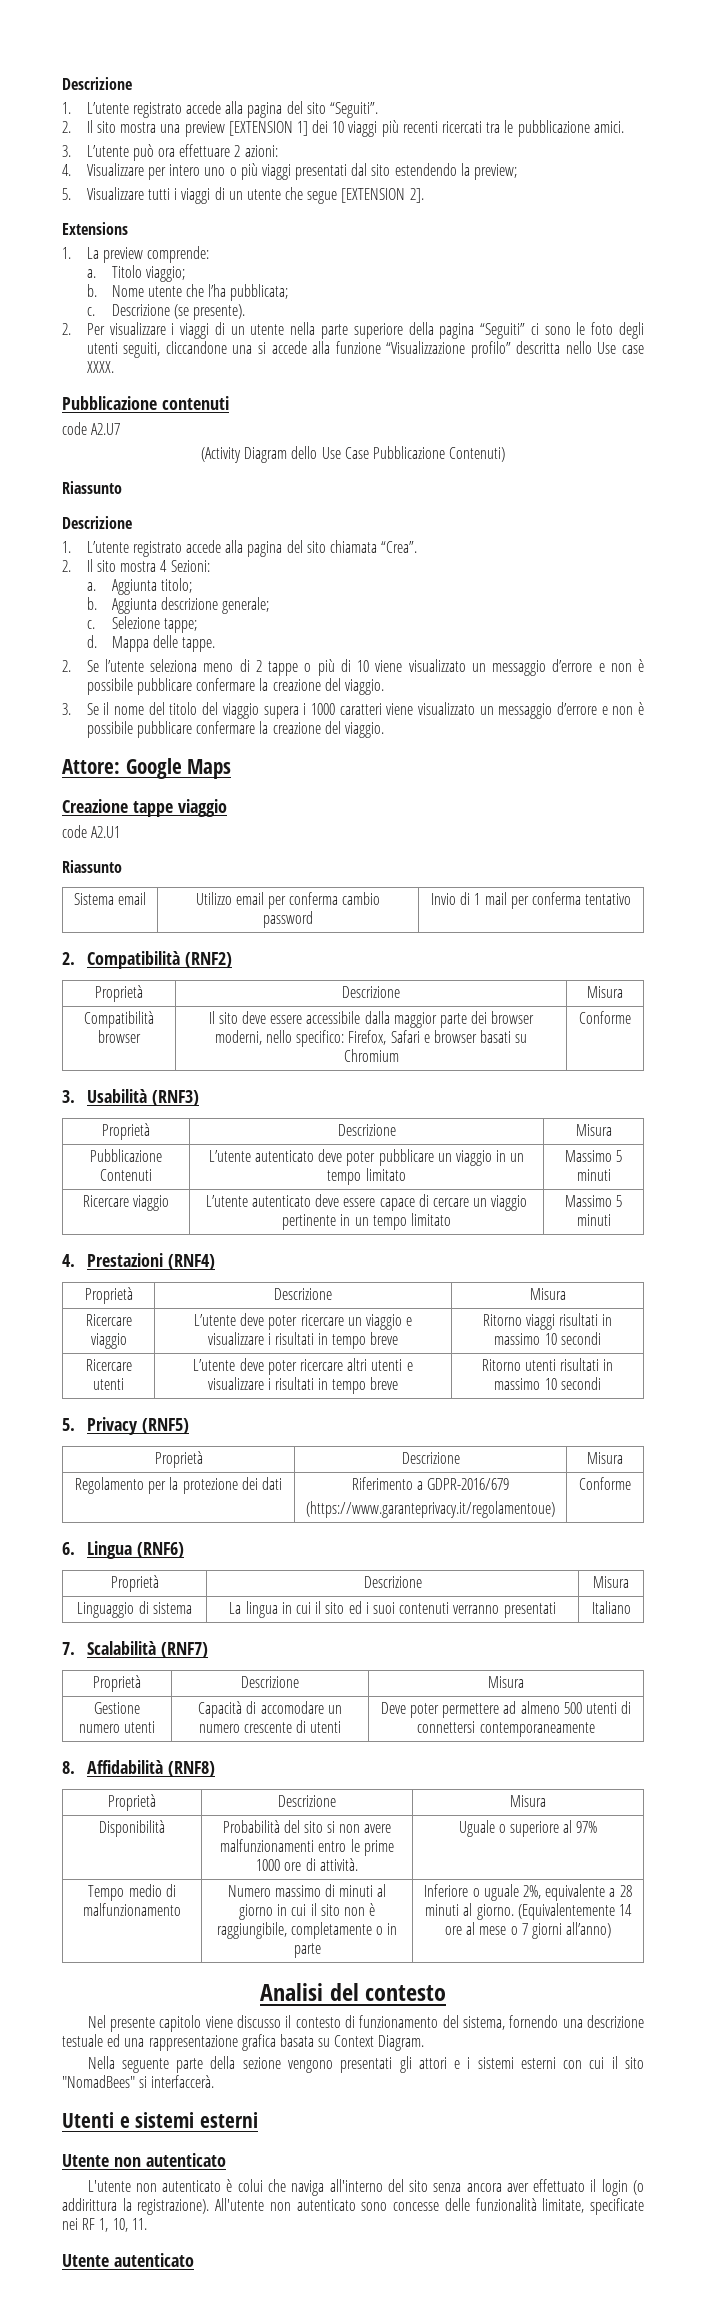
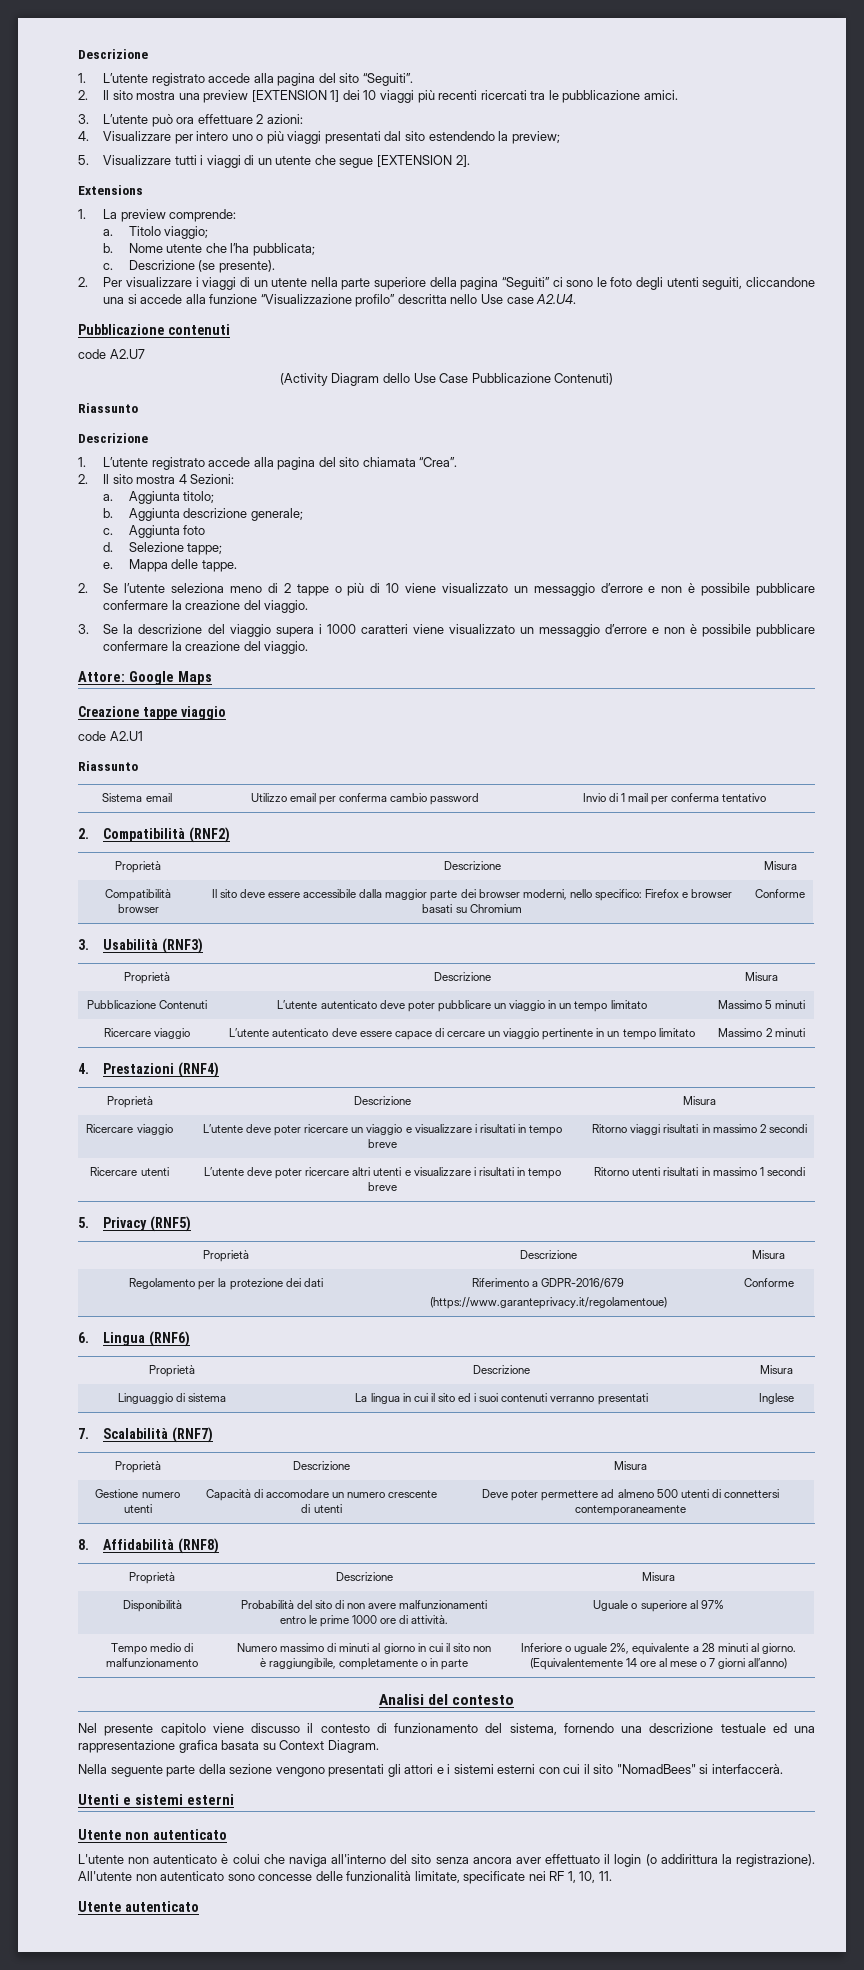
- 2. Per visualizzare i viaggi di un utente nella parte superiore della pagina “Seguiti” ci sono le foto degli utenti seguiti, cliccandone una si accede alla funzione “Visualizzazione profilo” descritta nello Use case XXXX.
+ 2. Per visualizzare i viaggi di un utente nella parte superiore della pagina “Seguiti” ci sono le foto degli utenti seguiti, cliccandone una si accede alla funzione “Visualizzazione profilo” descritta nello Use case A2.U4.
+ Aggiunta foto
+ d.
- d.
+ e.
- 3. Se il nome del titolo del viaggio supera i 1000 caratteri viene visualizzato un messaggio d’errore e non è possibile pubblicare confermare la creazione del viaggio.
+ 3. Se la descrizione del viaggio supera i 1000 caratteri viene visualizzato un messaggio d’errore e non è possibile pubblicare confermare la creazione del viaggio.
- Compatibilità browser | Il sito deve essere accessibile dalla maggior parte dei browser moderni, nello specifico: Firefox, Safari e browser basati su Chromium | Conforme
+ Compatibilità browser | Il sito deve essere accessibile dalla maggior parte dei browser moderni, nello specifico: Firefox e browser basati su Chromium | Conforme
- Ricercare viaggio | L’utente autenticato deve essere capace di cercare un viaggio pertinente in un tempo limitato | Massimo 5 minuti
+ Ricercare viaggio | L’utente autenticato deve essere capace di cercare un viaggio pertinente in un tempo limitato | Massimo 2 minuti
- Ricercare viaggio | L’utente deve poter ricercare un viaggio e visualizzare i risultati in tempo breve | Ritorno viaggi risultati in massimo 10 secondi
+ Ricercare viaggio | L’utente deve poter ricercare un viaggio e visualizzare i risultati in tempo breve | Ritorno viaggi risultati in massimo 2 secondi
- Ricercare utenti | L’utente deve poter ricercare altri utenti e visualizzare i risultati in tempo breve | Ritorno utenti risultati in massimo 10 secondi
+ Ricercare utenti | L’utente deve poter ricercare altri utenti e visualizzare i risultati in tempo breve | Ritorno utenti risultati in massimo 1 secondi
- Linguaggio di sistema | La lingua in cui il sito ed i suoi contenuti verranno presentati | Italiano
+ Linguaggio di sistema | La lingua in cui il sito ed i suoi contenuti verranno presentati | Inglese
- Disponibilità | Probabilità del sito si non avere malfunzionamenti entro le prime 1000 ore di attività. | Uguale o superiore al 97%
+ Disponibilità | Probabilità del sito di non avere malfunzionamenti entro le prime 1000 ore di attività. | Uguale o superiore al 97%

